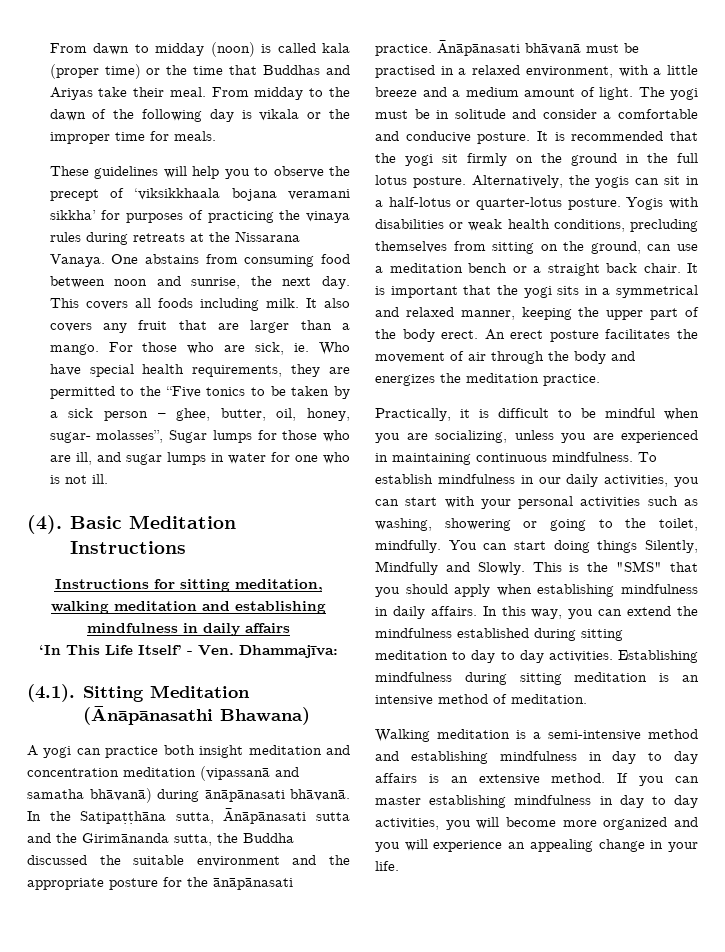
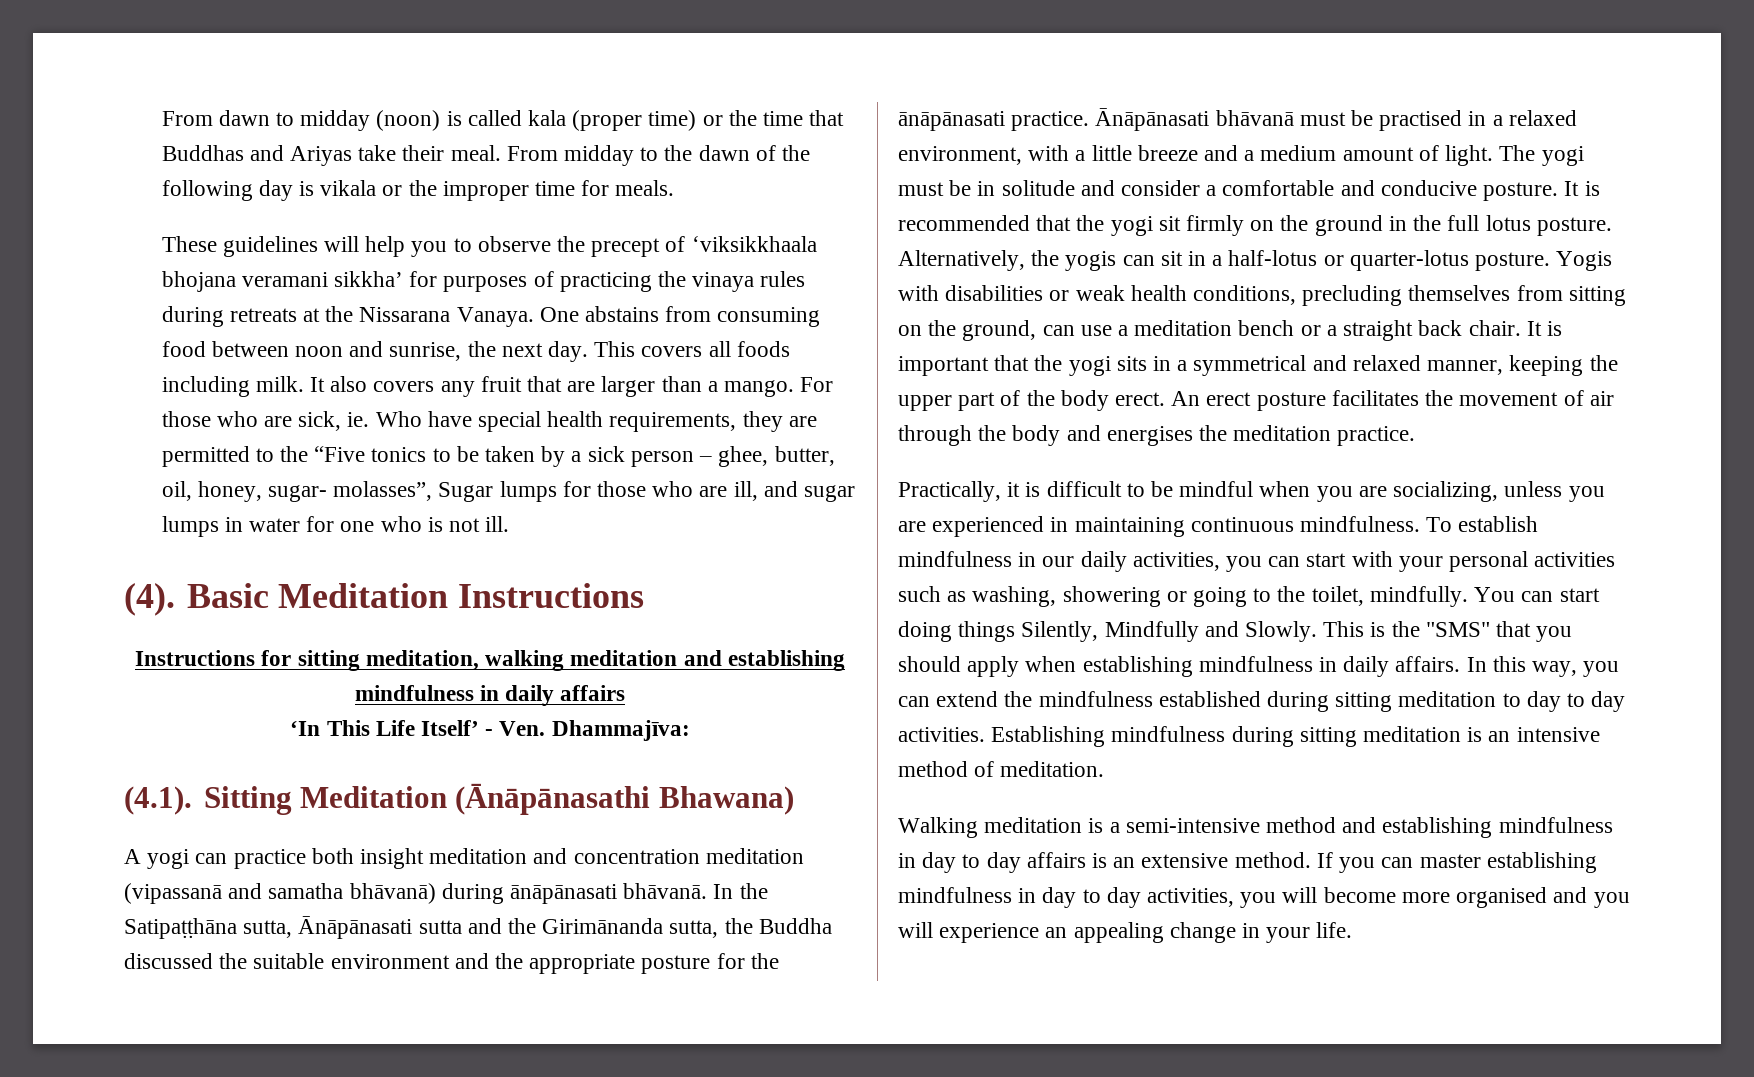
- These guidelines will help you to observe the precept of ‘viksikkhaala bojana veramani sikkha’ for purposes of practicing the vinaya rules during retreats at the Nissarana Vanaya.
+ These guidelines will help you to observe the precept of ‘viksikkhaala bhojana veramani sikkha’ for purposes of practicing the vinaya rules during retreats at the Nissarana Vanaya.
- An erect posture facilitates the movement of air through the body and energizes the meditation practice.
+ An erect posture facilitates the movement of air through the body and energises the meditation practice.
- If you can master establishing mindfulness in day to day activities, you will become more organized and you will experience an appealing change in your life.
+ If you can master establishing mindfulness in day to day activities, you will become more organised and you will experience an appealing change in your life.

